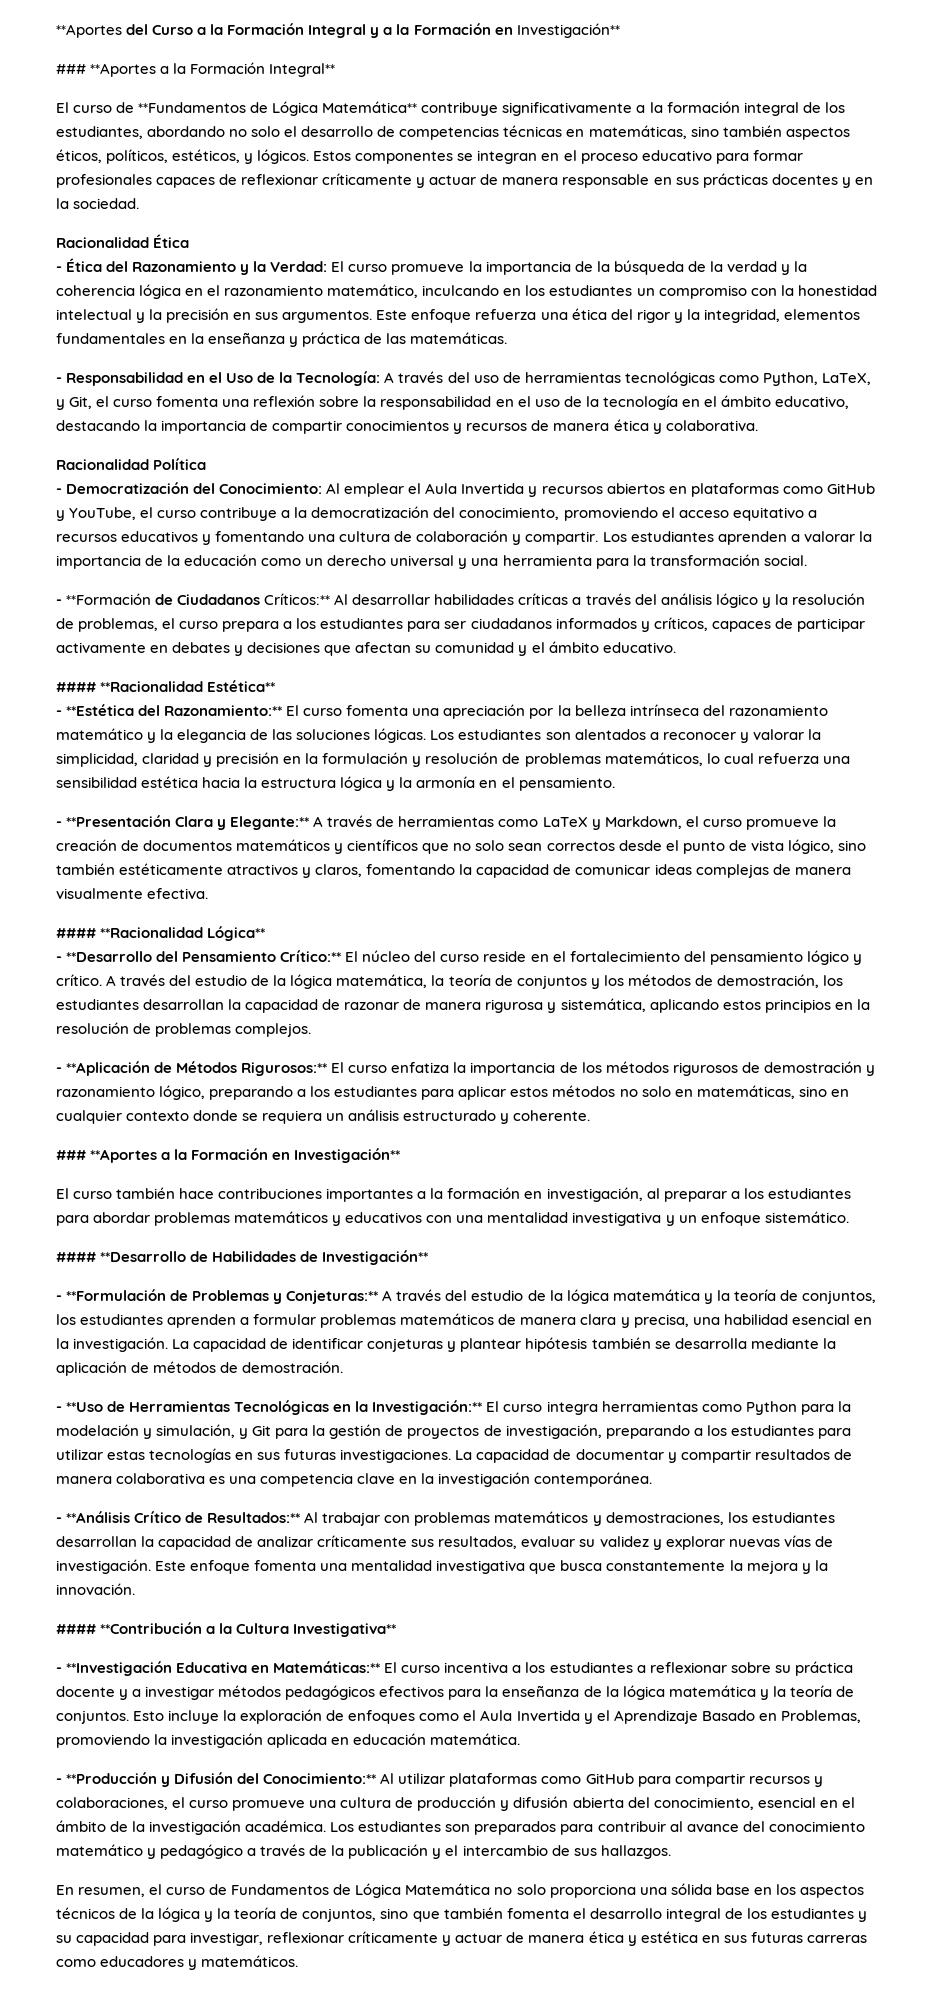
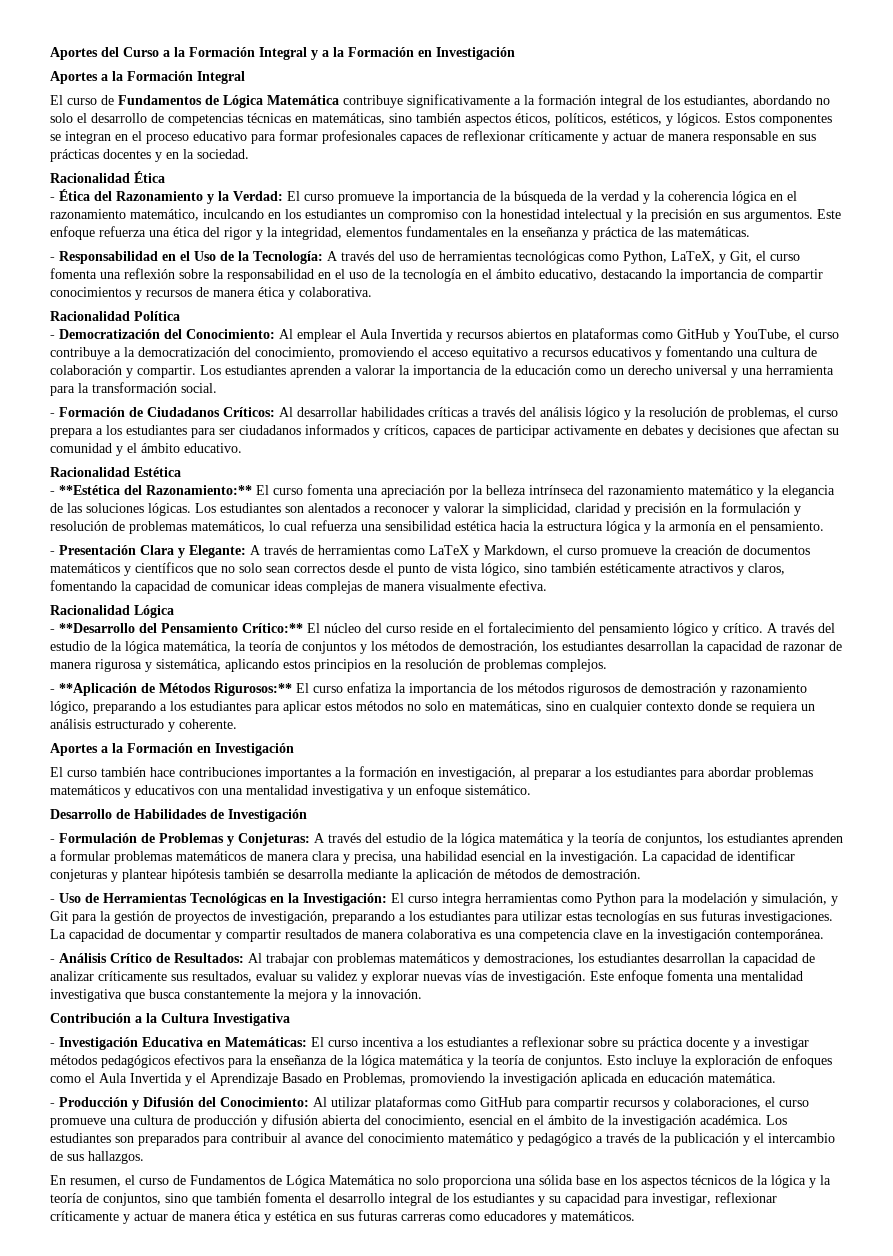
- **Aportes del Curso a la Formación Integral y a la Formación en Investigación**
- ### **Aportes a la Formación Integral**
+ Aportes del Curso a la Formación Integral y a la Formación en Investigación
+ Aportes a la Formación Integral
- El curso de **Fundamentos de Lógica Matemática** contribuye significativamente a la formación integral de los estudiantes, abordando no solo el desarrollo de competencias técnicas en matemáticas, sino también aspectos éticos, políticos, estéticos, y lógicos.
+ El curso de Fundamentos de Lógica Matemática contribuye significativamente a la formación integral de los estudiantes, abordando no solo el desarrollo de competencias técnicas en matemáticas, sino también aspectos éticos, políticos, estéticos, y lógicos.
- - **Formación de Ciudadanos Críticos:** Al desarrollar habilidades críticas a través del análisis lógico y la resolución de problemas, el curso prepara a los estudiantes para ser ciudadanos informados y críticos, capaces de participar activamente en debates y decisiones que afectan su comunidad y el ámbito educativo.
+ - Formación de Ciudadanos Críticos: Al desarrollar habilidades críticas a través del análisis lógico y la resolución de problemas, el curso prepara a los estudiantes para ser ciudadanos informados y críticos, capaces de participar activamente en debates y decisiones que afectan su comunidad y el ámbito educativo.
- #### **Racionalidad Estética**
+ Racionalidad Estética
- - **Presentación Clara y Elegante:** A través de herramientas como LaTeX y Markdown, el curso promueve la creación de documentos matemáticos y científicos que no solo sean correctos desde el punto de vista lógico, sino también estéticamente atractivos y claros, fomentando la capacidad de comunicar ideas complejas de manera visualmente efectiva.
+ - Presentación Clara y Elegante: A través de herramientas como LaTeX y Markdown, el curso promueve la creación de documentos matemáticos y científicos que no solo sean correctos desde el punto de vista lógico, sino también estéticamente atractivos y claros, fomentando la capacidad de comunicar ideas complejas de manera visualmente efectiva.
- #### **Racionalidad Lógica**
+ Racionalidad Lógica
- ### **Aportes a la Formación en Investigación**
+ Aportes a la Formación en Investigación
- #### **Desarrollo de Habilidades de Investigación**
- - **Formulación de Problemas y Conjeturas:** A través del estudio de la lógica matemática y la teoría de conjuntos, los estudiantes aprenden a formular problemas matemáticos de manera clara y precisa, una habilidad esencial en la investigación.
+ Desarrollo de Habilidades de Investigación
+ - Formulación de Problemas y Conjeturas: A través del estudio de la lógica matemática y la teoría de conjuntos, los estudiantes aprenden a formular problemas matemáticos de manera clara y precisa, una habilidad esencial en la investigación.
- - **Uso de Herramientas Tecnológicas en la Investigación:** El curso integra herramientas como Python para la modelación y simulación, y Git para la gestión de proyectos de investigación, preparando a los estudiantes para utilizar estas tecnologías en sus futuras investigaciones.
+ - Uso de Herramientas Tecnológicas en la Investigación: El curso integra herramientas como Python para la modelación y simulación, y Git para la gestión de proyectos de investigación, preparando a los estudiantes para utilizar estas tecnologías en sus futuras investigaciones.
- - **Análisis Crítico de Resultados:** Al trabajar con problemas matemáticos y demostraciones, los estudiantes desarrollan la capacidad de analizar críticamente sus resultados, evaluar su validez y explorar nuevas vías de investigación.
+ - Análisis Crítico de Resultados: Al trabajar con problemas matemáticos y demostraciones, los estudiantes desarrollan la capacidad de analizar críticamente sus resultados, evaluar su validez y explorar nuevas vías de investigación.
- #### **Contribución a la Cultura Investigativa**
- - **Investigación Educativa en Matemáticas:** El curso incentiva a los estudiantes a reflexionar sobre su práctica docente y a investigar métodos pedagógicos efectivos para la enseñanza de la lógica matemática y la teoría de conjuntos.
+ Contribución a la Cultura Investigativa
+ - Investigación Educativa en Matemáticas: El curso incentiva a los estudiantes a reflexionar sobre su práctica docente y a investigar métodos pedagógicos efectivos para la enseñanza de la lógica matemática y la teoría de conjuntos.
- - **Producción y Difusión del Conocimiento:** Al utilizar plataformas como GitHub para compartir recursos y colaboraciones, el curso promueve una cultura de producción y difusión abierta del conocimiento, esencial en el ámbito de la investigación académica.
+ - Producción y Difusión del Conocimiento: Al utilizar plataformas como GitHub para compartir recursos y colaboraciones, el curso promueve una cultura de producción y difusión abierta del conocimiento, esencial en el ámbito de la investigación académica.

